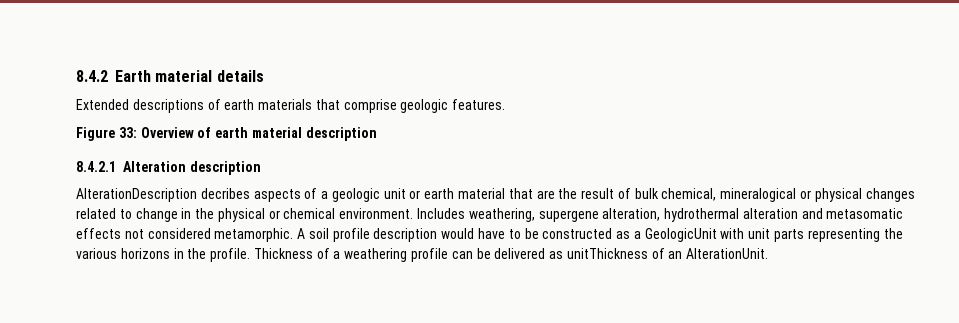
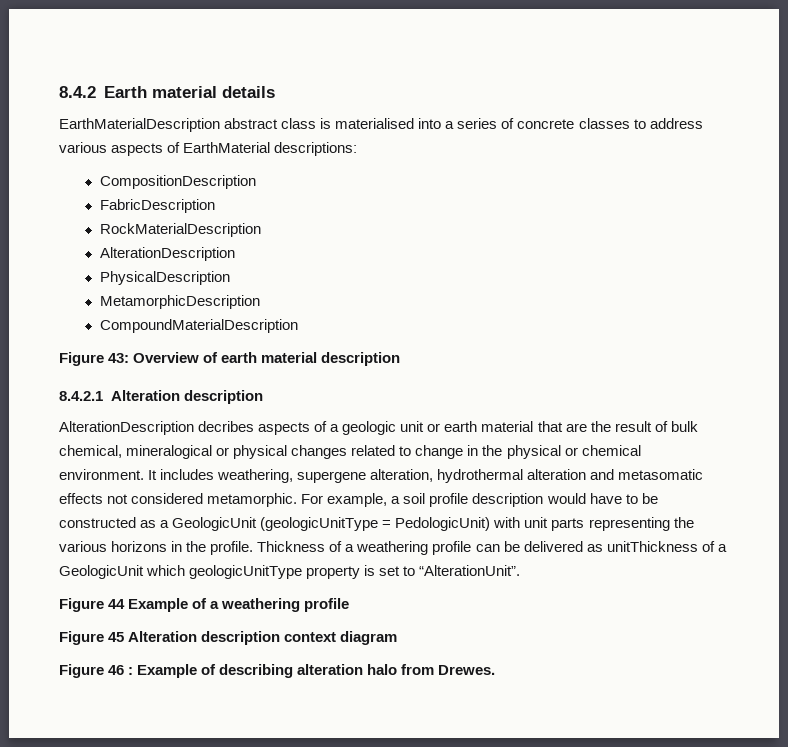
- Extended descriptions of earth materials that comprise geologic features.
- Figure 33: Overview of earth material description
+ EarthMaterialDescription abstract class is materialised into a series of concrete classes to address various aspects of EarthMaterial descriptions:
+ CompositionDescription
+ FabricDescription
+ RockMaterialDescription
+ AlterationDescription
+ PhysicalDescription
+ MetamorphicDescription
+ CompoundMaterialDescription
+ Figure 43: Overview of earth material description
- Includes weathering, supergene alteration, hydrothermal alteration and metasomatic effects not considered metamorphic.
+ It includes weathering, supergene alteration, hydrothermal alteration and metasomatic effects not considered metamorphic.
- A soil profile description would have to be constructed as a GeologicUnit with unit parts representing the various horizons in the profile.
+ For example, a soil profile description would have to be constructed as a GeologicUnit (geologicUnitType = PedologicUnit) with unit parts representing the various horizons in the profile.
- Thickness of a weathering profile can be delivered as unitThickness of an AlterationUnit.
+ Thickness of a weathering profile can be delivered as unitThickness of a GeologicUnit which geologicUnitType property is set to “AlterationUnit”.
+ Figure 44 Example of a weathering profile
+ Figure 45 Alteration description context diagram
+ Figure 46 : Example of describing alteration halo from Drewes.

